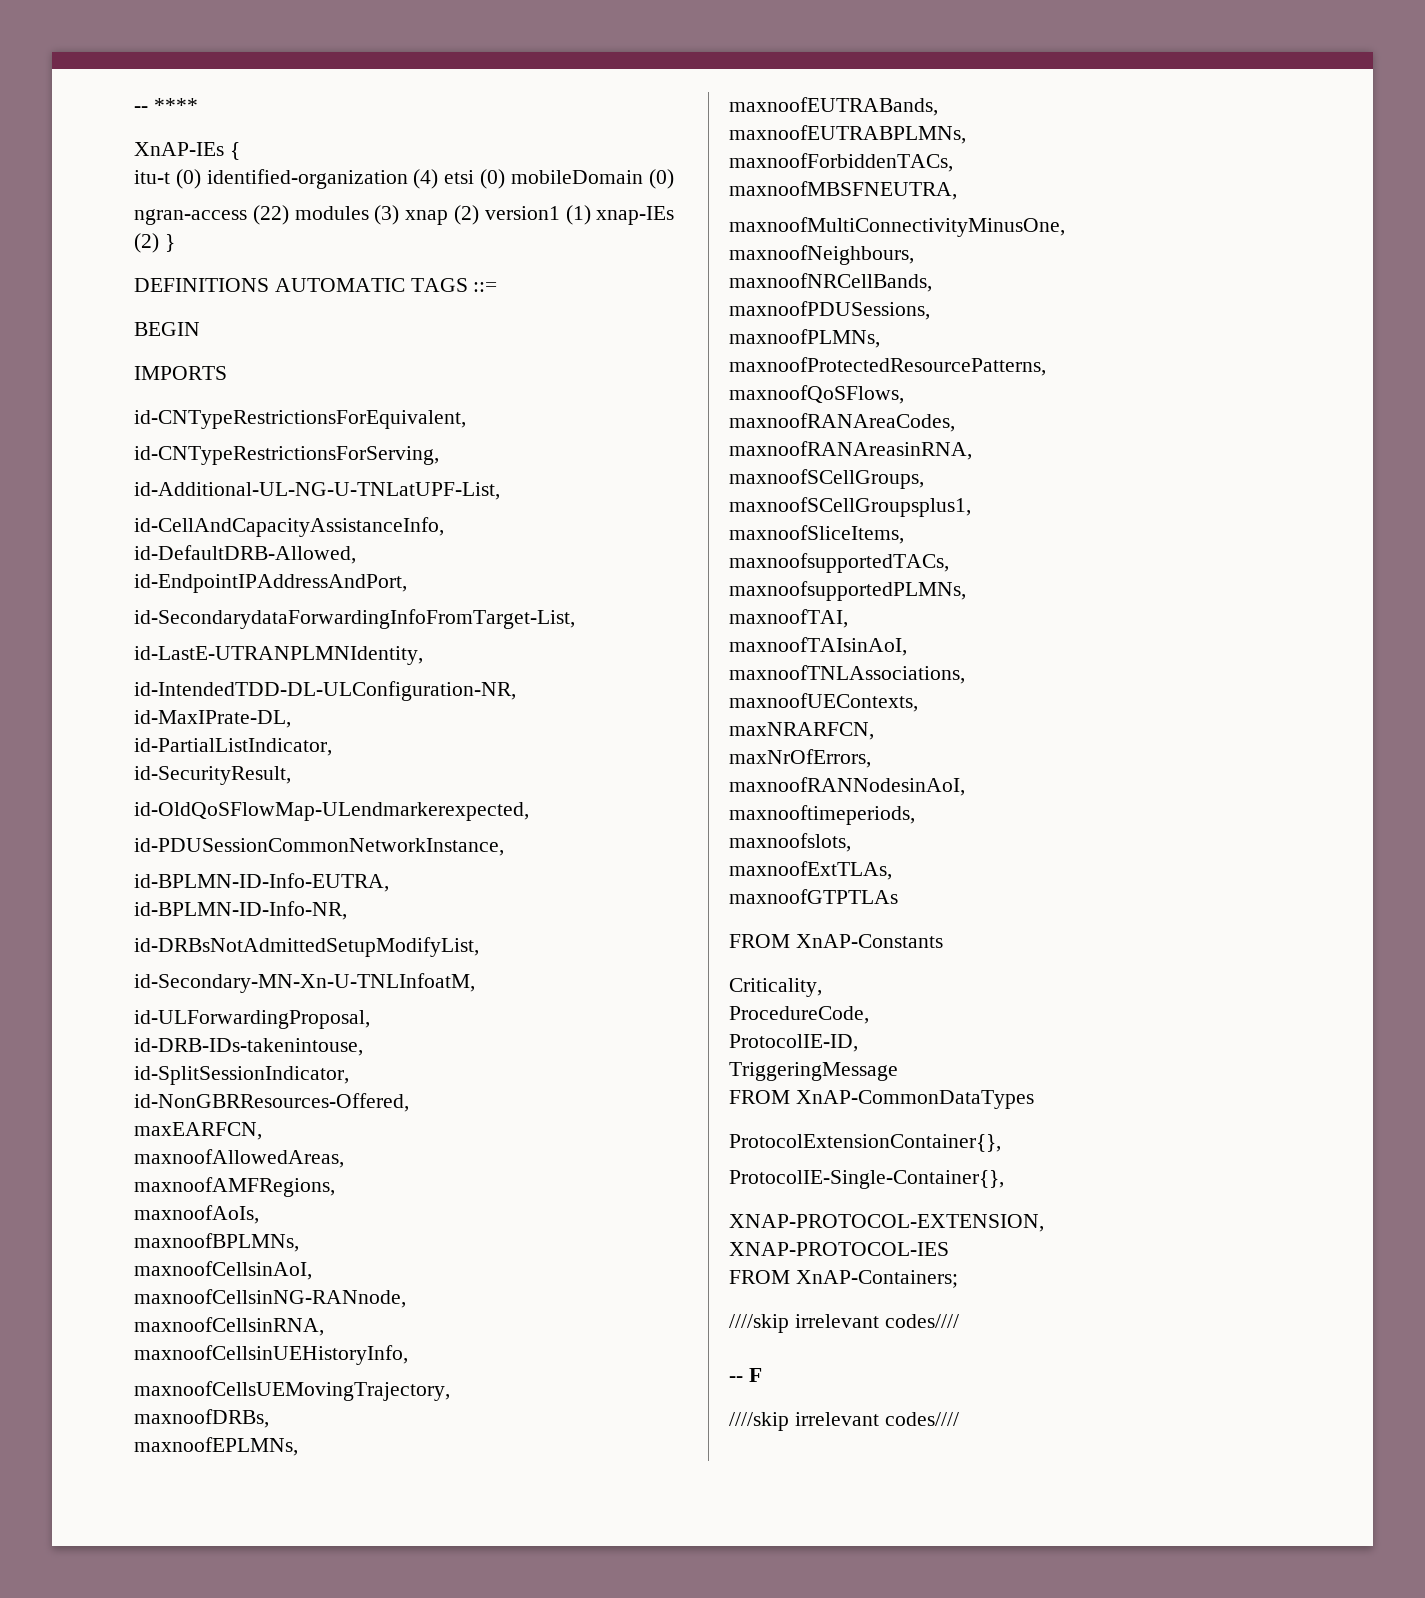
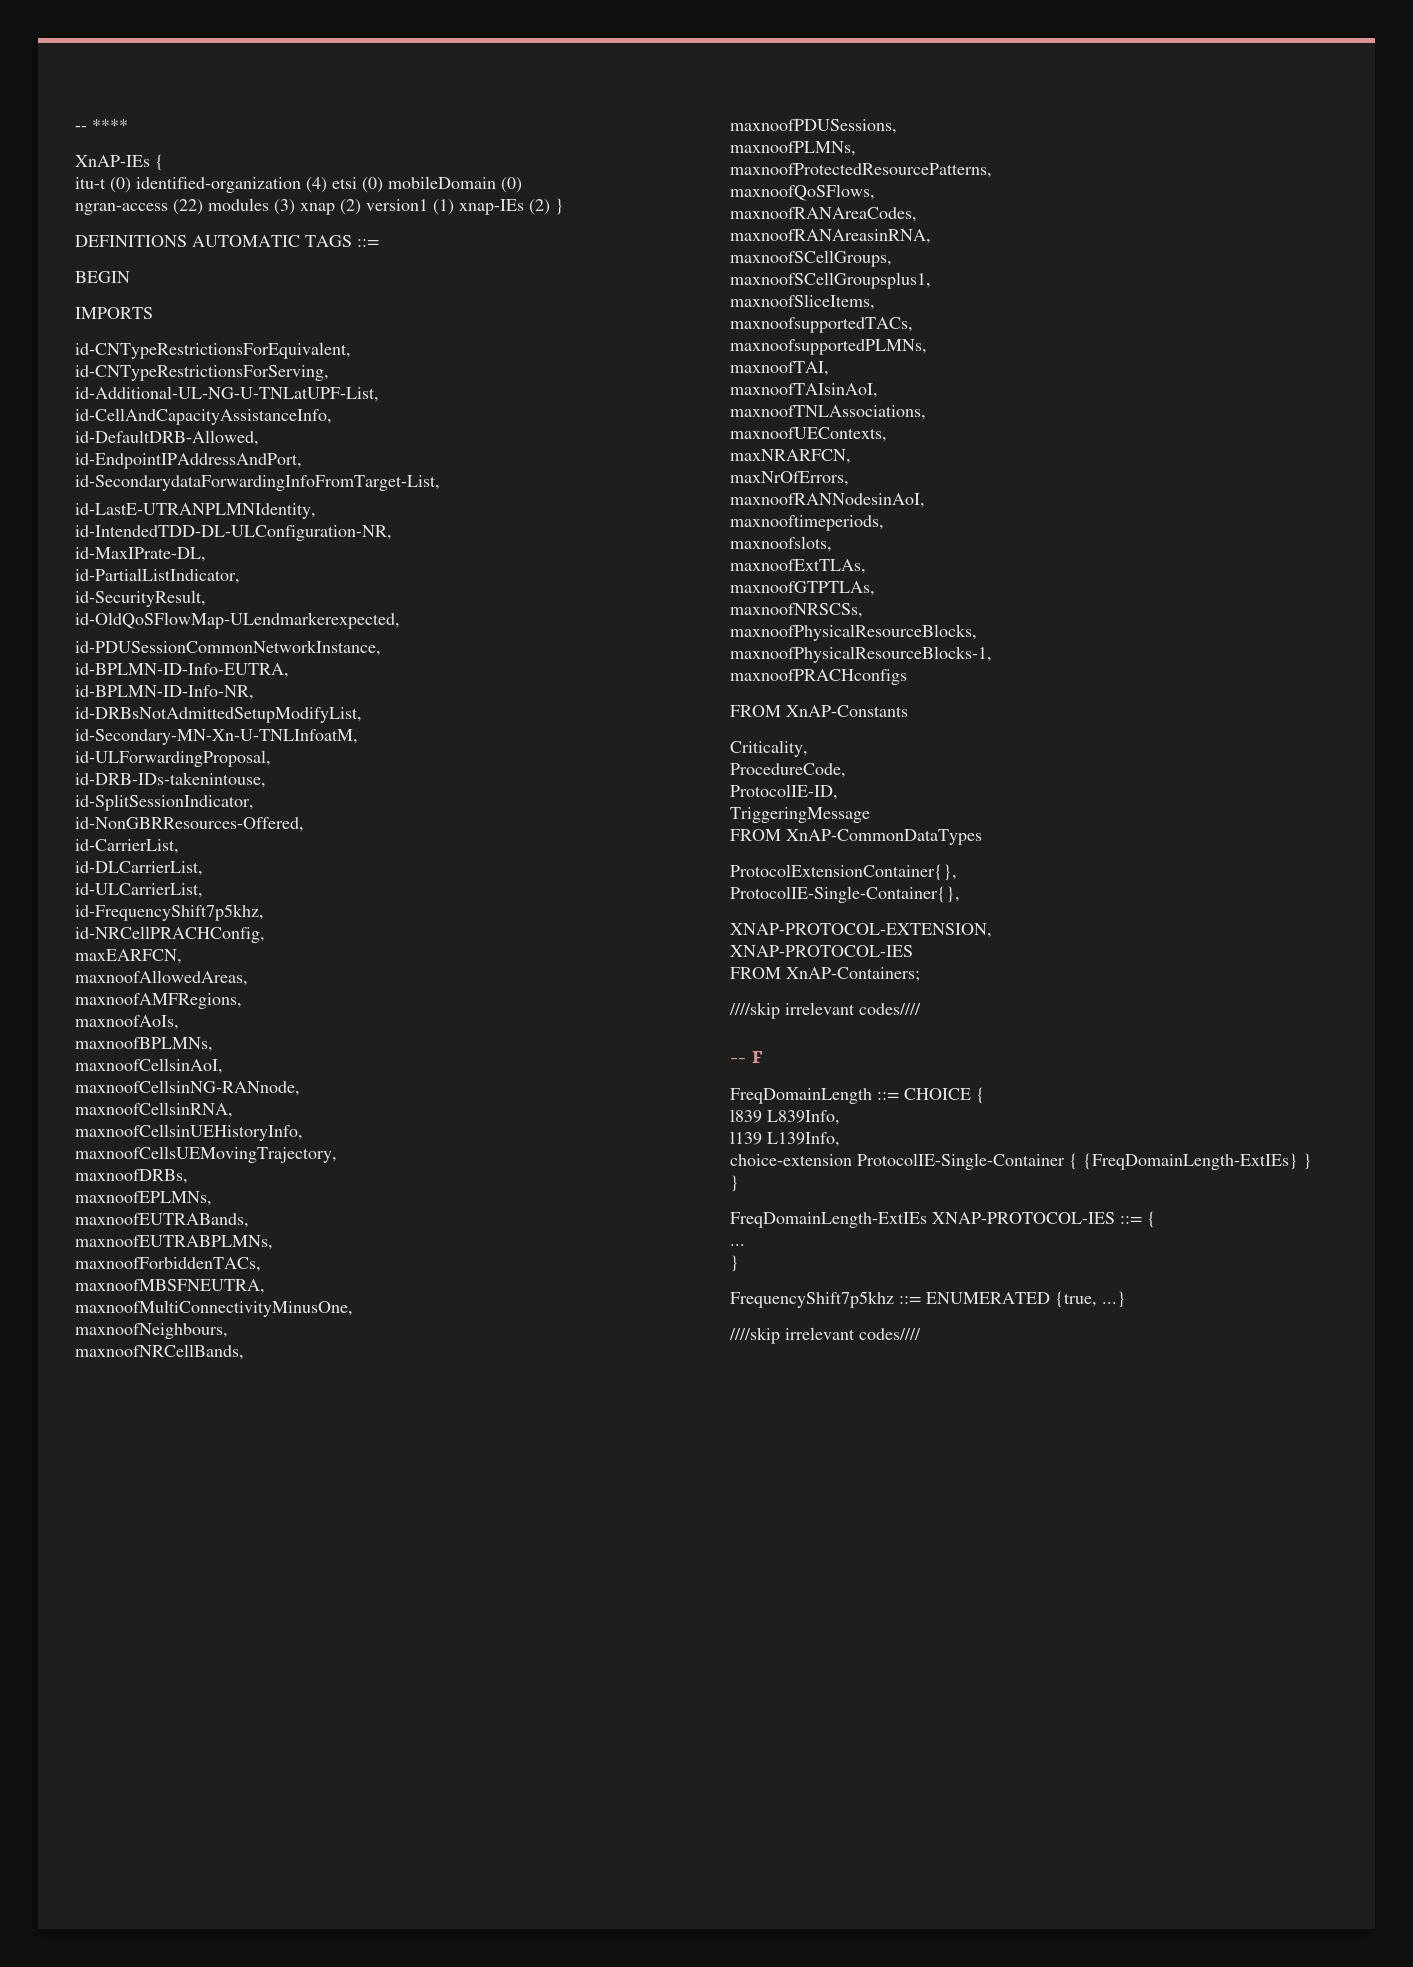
+ id-CarrierList,
+ id-DLCarrierList,
+ id-ULCarrierList,
+ id-FrequencyShift7p5khz,
+ id-NRCellPRACHConfig,
- maxnoofGTPTLAs
+ maxnoofGTPTLAs,
+ maxnoofNRSCSs,
+ maxnoofPhysicalResourceBlocks,
+ maxnoofPhysicalResourceBlocks-1,
+ maxnoofPRACHconfigs
+ FreqDomainLength ::= CHOICE {
+ l839 L839Info,
+ l139 L139Info,
+ choice-extension ProtocolIE-Single-Container { {FreqDomainLength-ExtIEs} }
+ }
+ FreqDomainLength-ExtIEs XNAP-PROTOCOL-IES ::= {
+ ...
+ }
+ FrequencyShift7p5khz ::= ENUMERATED {true, ...}

